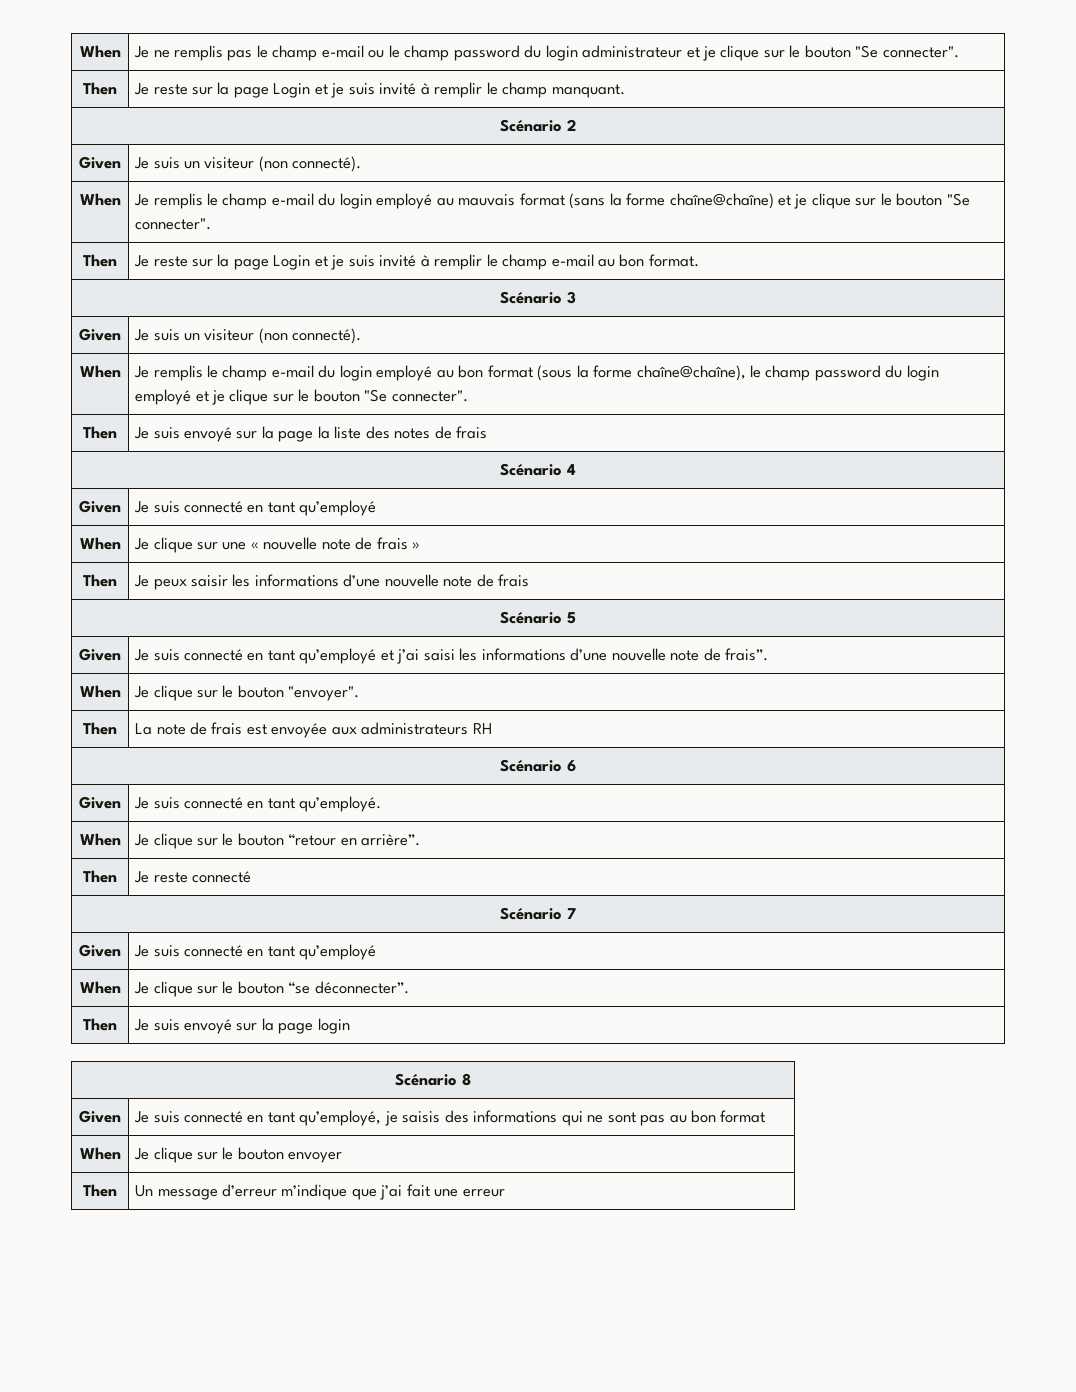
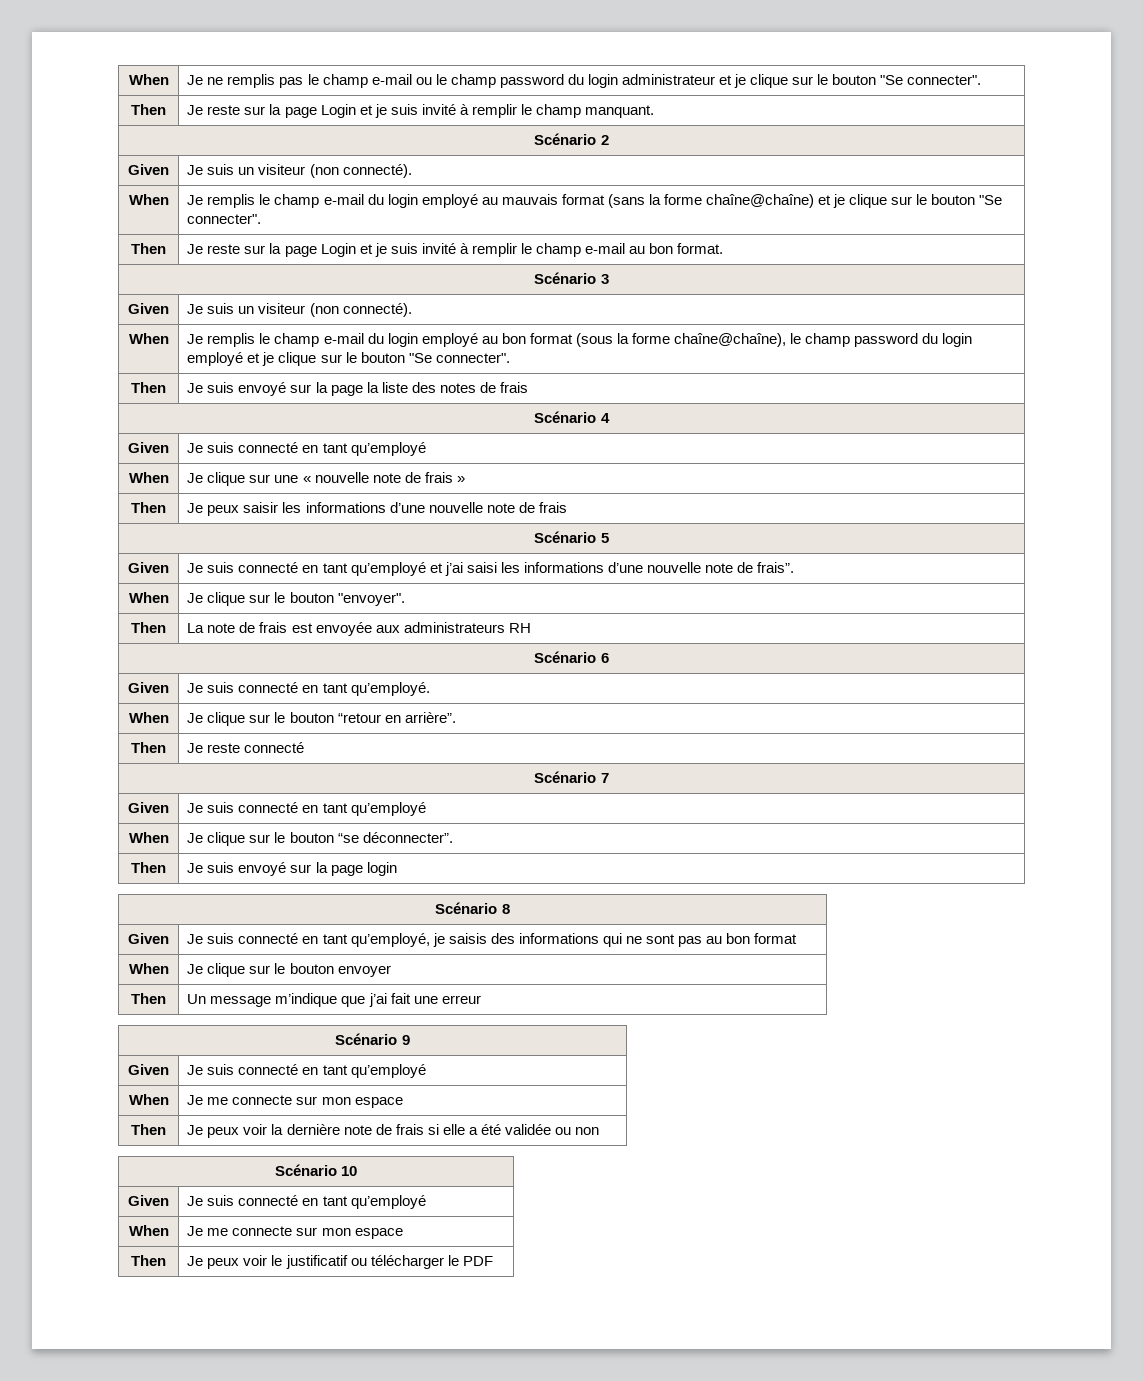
- Then | Un message d’erreur m’indique que j’ai fait une erreur
+ Then | Un message m’indique que j’ai fait une erreur
+ Scénario 9
+ Given | Je suis connecté en tant qu’employé
+ When | Je me connecte sur mon espace
+ Then | Je peux voir la dernière note de frais si elle a été validée ou non
+ Scénario 10
+ Given | Je suis connecté en tant qu’employé
+ When | Je me connecte sur mon espace
+ Then | Je peux voir le justificatif ou télécharger le PDF

